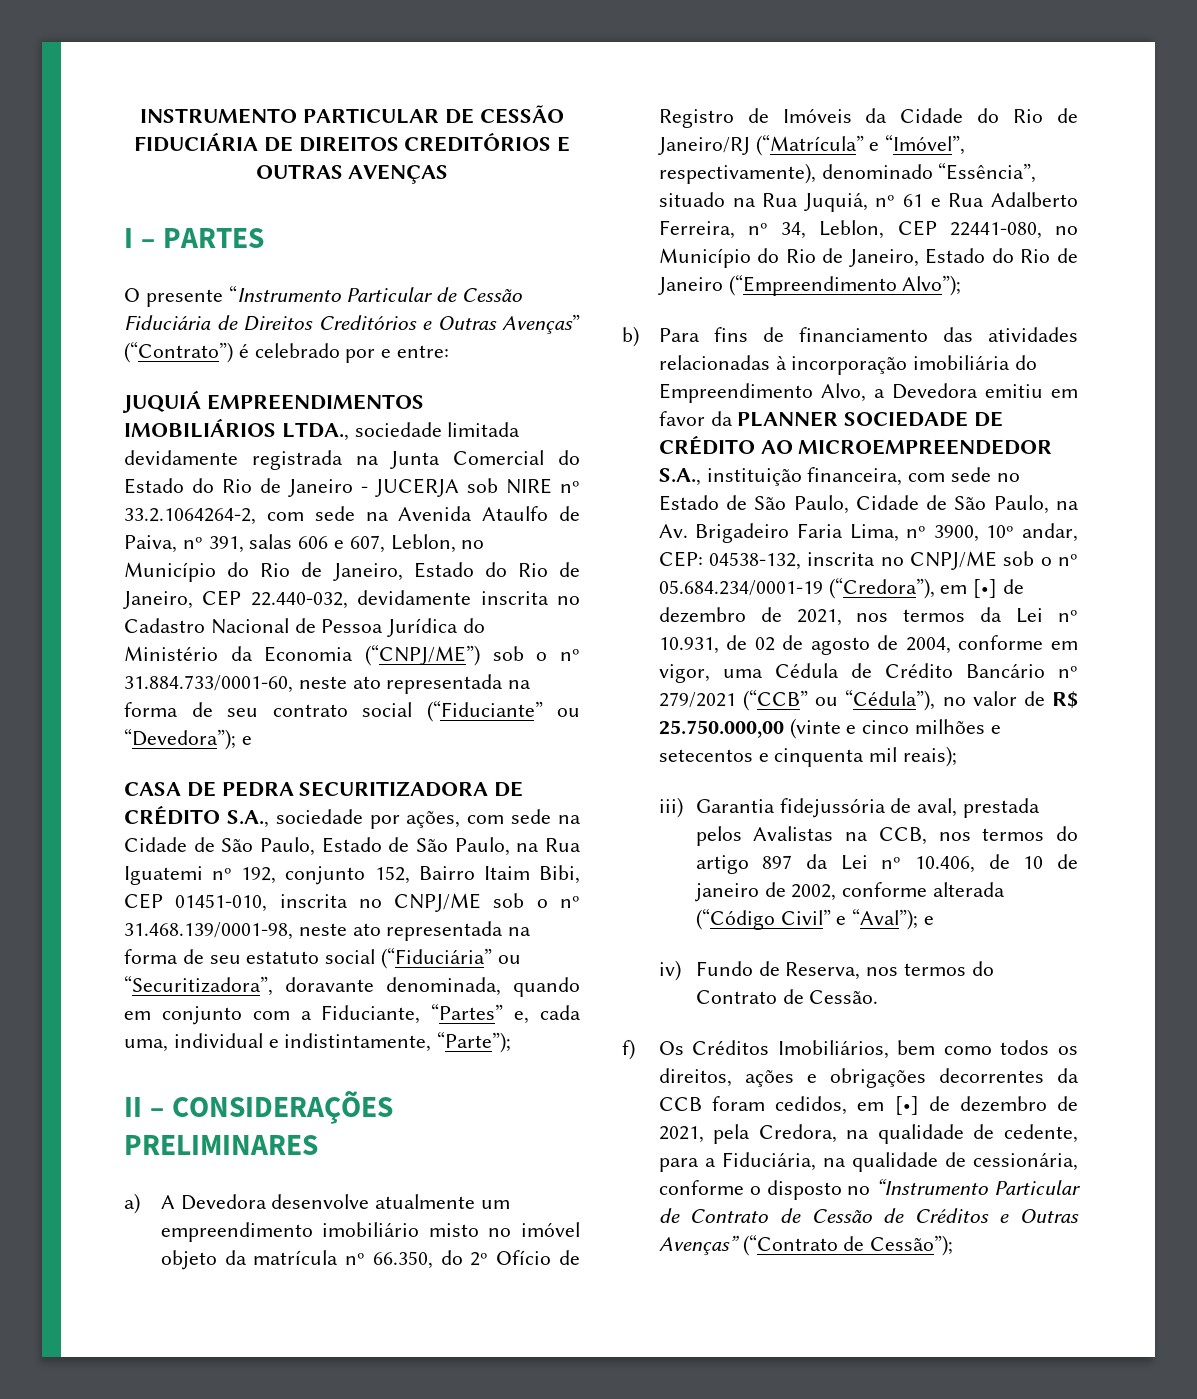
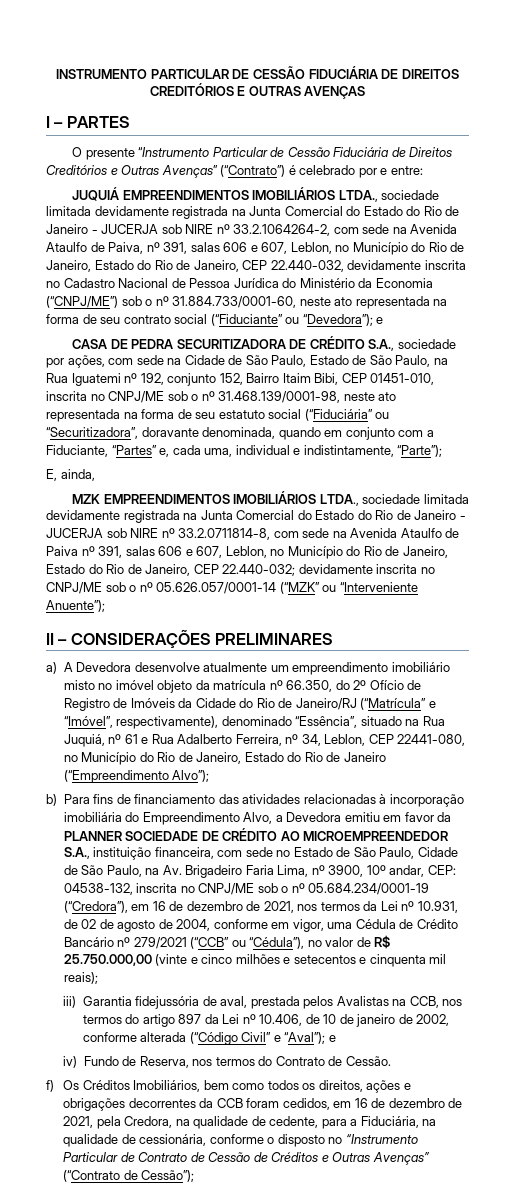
+ E, ainda,
+ MZK EMPREENDIMENTOS IMOBILIÁRIOS LTDA., sociedade limitada devidamente registrada na Junta Comercial do Estado do Rio de Janeiro - JUCERJA sob NIRE nº 33.2.0711814-8, com sede na Avenida Ataulfo de Paiva nº 391, salas 606 e 607, Leblon, no Município do Rio de Janeiro, Estado do Rio de Janeiro, CEP 22.440-032; devidamente inscrita no CNPJ/ME sob o nº 05.626.057/0001-14 (“MZK” ou “Interveniente Anuente”);
- 04538-132, inscrita no CNPJ/ME sob o nº 05.684.234/0001-19 (“Credora”), em [•] de dezembro de 2021, nos termos da Lei nº 10.931, de 02 de agosto de 2004, conforme em vigor, uma Cédula de Crédito Bancário nº 279/2021 (“CCB” ou “Cédula”), no valor de R$ 25.750.000,00 (vinte e cinco milhões e setecentos e cinquenta mil reais);
+ 04538-132, inscrita no CNPJ/ME sob o nº 05.684.234/0001-19 (“Credora”), em 16 de dezembro de 2021, nos termos da Lei nº 10.931, de 02 de agosto de 2004, conforme em vigor, uma Cédula de Crédito Bancário nº 279/2021 (“CCB” ou “Cédula”), no valor de R$ 25.750.000,00 (vinte e cinco milhões e setecentos e cinquenta mil reais);
- f) Os Créditos Imobiliários, bem como todos os direitos, ações e obrigações decorrentes da CCB foram cedidos, em [•] de dezembro de 2021, pela Credora, na qualidade de cedente, para a Fiduciária, na qualidade de cessionária, conforme o disposto no “Instrumento Particular de Contrato de Cessão de Créditos e Outras Avenças” (“Contrato de Cessão”);
+ f) Os Créditos Imobiliários, bem como todos os direitos, ações e obrigações decorrentes da CCB foram cedidos, em 16 de dezembro de 2021, pela Credora, na qualidade de cedente, para a Fiduciária, na qualidade de cessionária, conforme o disposto no “Instrumento Particular de Contrato de Cessão de Créditos e Outras Avenças” (“Contrato de Cessão”);

